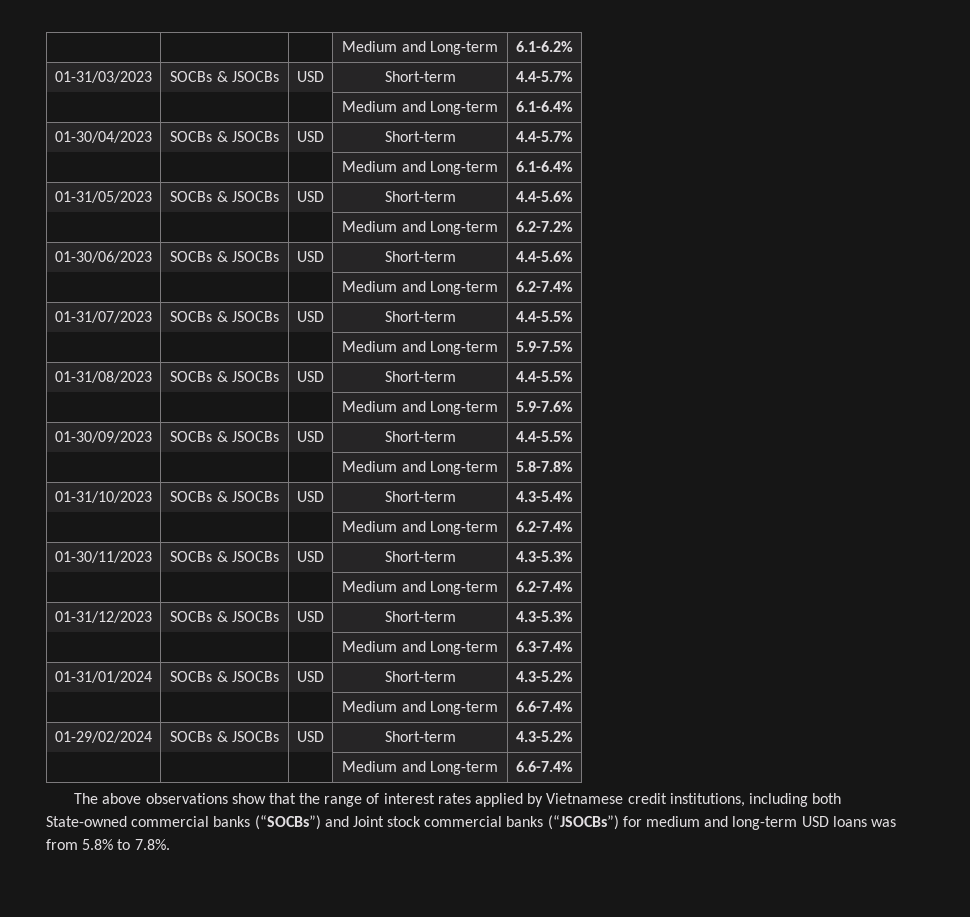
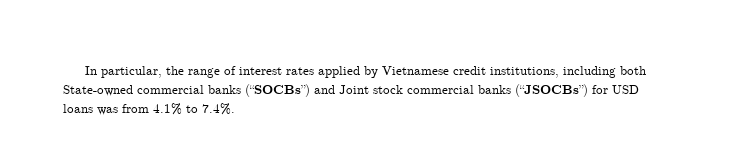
- | | | Medium and Long-term | 6.1-6.2%
- 01-31/03/2023 | SOCBs & JSOCBs | USD | Short-term | 4.4-5.7%
- | | | Medium and Long-term | 6.1-6.4%
- 01-30/04/2023 | SOCBs & JSOCBs | USD | Short-term | 4.4-5.7%
- | | | Medium and Long-term | 6.1-6.4%
- 01-31/05/2023 | SOCBs & JSOCBs | USD | Short-term | 4.4-5.6%
- | | | Medium and Long-term | 6.2-7.2%
- 01-30/06/2023 | SOCBs & JSOCBs | USD | Short-term | 4.4-5.6%
- | | | Medium and Long-term | 6.2-7.4%
- 01-31/07/2023 | SOCBs & JSOCBs | USD | Short-term | 4.4-5.5%
- | | | Medium and Long-term | 5.9-7.5%
- 01-31/08/2023 | SOCBs & JSOCBs | USD | Short-term | 4.4-5.5%
- | | | Medium and Long-term | 5.9-7.6%
- 01-30/09/2023 | SOCBs & JSOCBs | USD | Short-term | 4.4-5.5%
- | | | Medium and Long-term | 5.8-7.8%
- 01-31/10/2023 | SOCBs & JSOCBs | USD | Short-term | 4.3-5.4%
- | | | Medium and Long-term | 6.2-7.4%
- 01-30/11/2023 | SOCBs & JSOCBs | USD | Short-term | 4.3-5.3%
- | | | Medium and Long-term | 6.2-7.4%
- 01-31/12/2023 | SOCBs & JSOCBs | USD | Short-term | 4.3-5.3%
- | | | Medium and Long-term | 6.3-7.4%
- 01-31/01/2024 | SOCBs & JSOCBs | USD | Short-term | 4.3-5.2%
- | | | Medium and Long-term | 6.6-7.4%
- 01-29/02/2024 | SOCBs & JSOCBs | USD | Short-term | 4.3-5.2%
- | | | Medium and Long-term | 6.6-7.4%
- The above observations show that the range of interest rates applied by Vietnamese credit institutions, including both State-owned commercial banks (“SOCBs”) and Joint stock commercial banks (“JSOCBs”) for medium and long-term USD loans was from 5.8% to 7.8%.
+ In particular, the range of interest rates applied by Vietnamese credit institutions, including both State-owned commercial banks (“SOCBs”) and Joint stock commercial banks (“JSOCBs”) for USD loans was from 4.1% to 7.4%.

